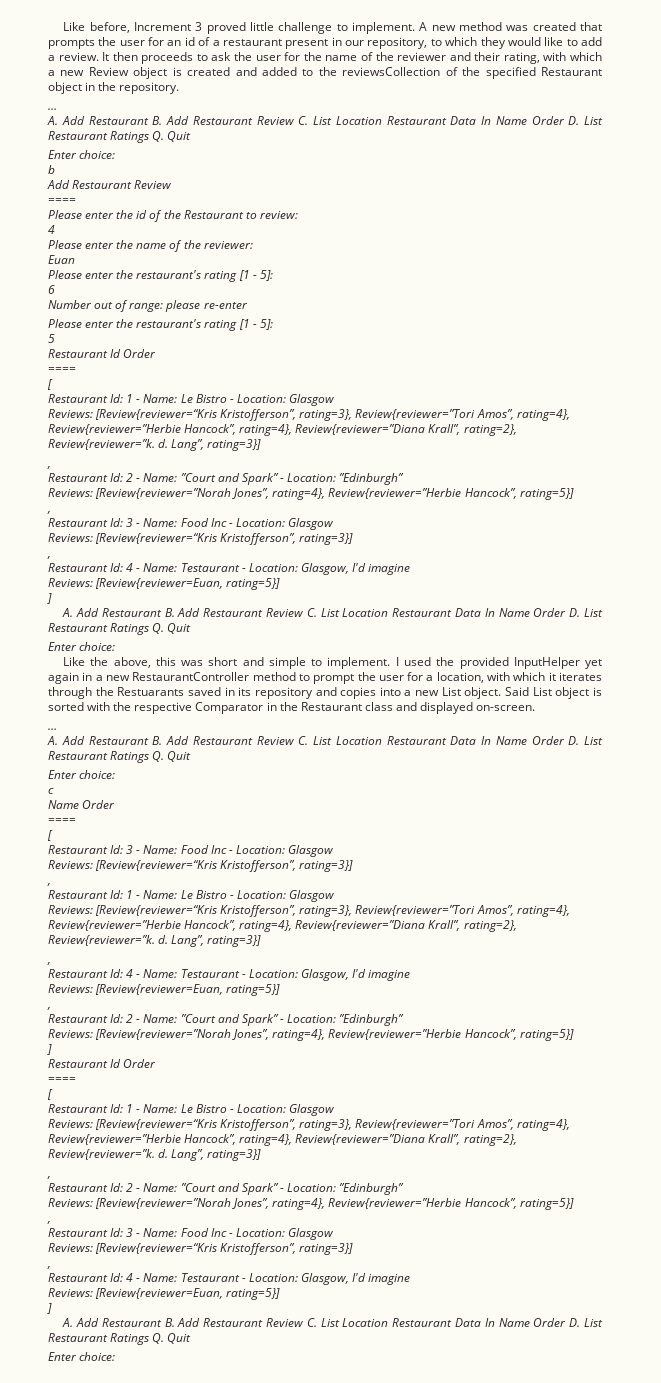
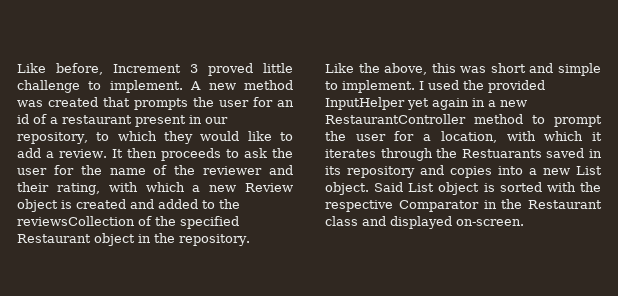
  It then proceeds to ask the user for the name of the reviewer and their rating, with which a new Review object is created and added to the reviewsCollection of the specified Restaurant object in the repository.
- …
- A. Add Restaurant B. Add Restaurant Review C. List Location Restaurant Data In Name Order D. List Restaurant Ratings Q. Quit
- Enter choice:
- b
- Add Restaurant Review
- ====
- Please enter the id of the Restaurant to review:
- 4
- Please enter the name of the reviewer:
- Euan
- Please enter the restaurant's rating [1 - 5]:
- 6
- Number out of range: please re-enter
- Please enter the restaurant's rating [1 - 5]:
- 5
- Restaurant Id Order
- ====
- [
- Restaurant Id: 1 - Name: Le Bistro - Location: Glasgow
- Reviews: [Review{reviewer=“Kris Kristofferson”, rating=3}, Review{reviewer=”Tori Amos”, rating=4}, Review{reviewer=”Herbie Hancock”, rating=4}, Review{reviewer=”Diana Krall”, rating=2}, Review{reviewer=”k. d. Lang”, rating=3}]
- ,
- Restaurant Id: 2 - Name: ”Court and Spark” - Location: ”Edinburgh”
- Reviews: [Review{reviewer=”Norah Jones”, rating=4}, Review{reviewer=”Herbie Hancock”, rating=5}]
- ,
- Restaurant Id: 3 - Name: Food Inc - Location: Glasgow
- Reviews: [Review{reviewer=“Kris Kristofferson”, rating=3}]
- ,
- Restaurant Id: 4 - Name: Testaurant - Location: Glasgow, I'd imagine
- Reviews: [Review{reviewer=Euan, rating=5}]
- ]
- A. Add Restaurant B. Add Restaurant Review C. List Location Restaurant Data In Name Order D. List Restaurant Ratings Q. Quit
- Enter choice:
  Said List object is sorted with the respective Comparator in the Restaurant class and displayed on-screen.
- …
- A. Add Restaurant B. Add Restaurant Review C. List Location Restaurant Data In Name Order D. List Restaurant Ratings Q. Quit
- Enter choice:
- c
- Name Order
- ====
- [
- Restaurant Id: 3 - Name: Food Inc - Location: Glasgow
- Reviews: [Review{reviewer=“Kris Kristofferson”, rating=3}]
- ,
- Restaurant Id: 1 - Name: Le Bistro - Location: Glasgow
- Reviews: [Review{reviewer=“Kris Kristofferson”, rating=3}, Review{reviewer=”Tori Amos”, rating=4}, Review{reviewer=”Herbie Hancock”, rating=4}, Review{reviewer=”Diana Krall”, rating=2}, Review{reviewer=”k. d. Lang”, rating=3}]
- ,
- Restaurant Id: 4 - Name: Testaurant - Location: Glasgow, I'd imagine
- Reviews: [Review{reviewer=Euan, rating=5}]
- ,
- Restaurant Id: 2 - Name: ”Court and Spark” - Location: ”Edinburgh”
- Reviews: [Review{reviewer=”Norah Jones”, rating=4}, Review{reviewer=”Herbie Hancock”, rating=5}]
- ]
- Restaurant Id Order
- ====
- [
- Restaurant Id: 1 - Name: Le Bistro - Location: Glasgow
- Reviews: [Review{reviewer=“Kris Kristofferson”, rating=3}, Review{reviewer=”Tori Amos”, rating=4}, Review{reviewer=”Herbie Hancock”, rating=4}, Review{reviewer=”Diana Krall”, rating=2}, Review{reviewer=”k. d. Lang”, rating=3}]
- ,
- Restaurant Id: 2 - Name: ”Court and Spark” - Location: ”Edinburgh”
- Reviews: [Review{reviewer=”Norah Jones”, rating=4}, Review{reviewer=”Herbie Hancock”, rating=5}]
- ,
- Restaurant Id: 3 - Name: Food Inc - Location: Glasgow
- Reviews: [Review{reviewer=“Kris Kristofferson”, rating=3}]
- ,
- Restaurant Id: 4 - Name: Testaurant - Location: Glasgow, I'd imagine
- Reviews: [Review{reviewer=Euan, rating=5}]
- ]
- A. Add Restaurant B. Add Restaurant Review C. List Location Restaurant Data In Name Order D. List Restaurant Ratings Q. Quit
- Enter choice:

